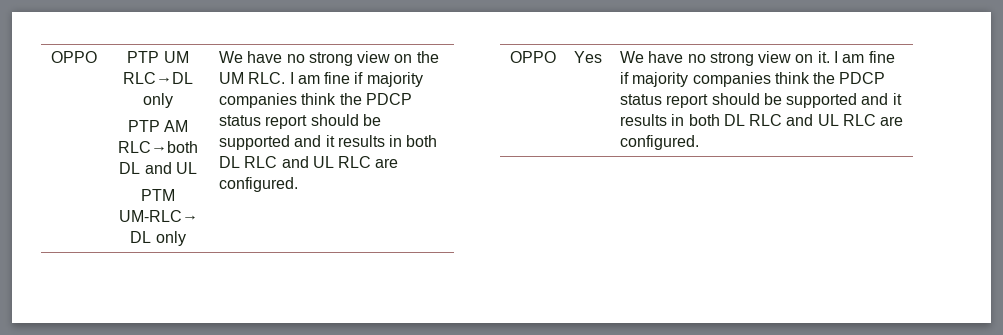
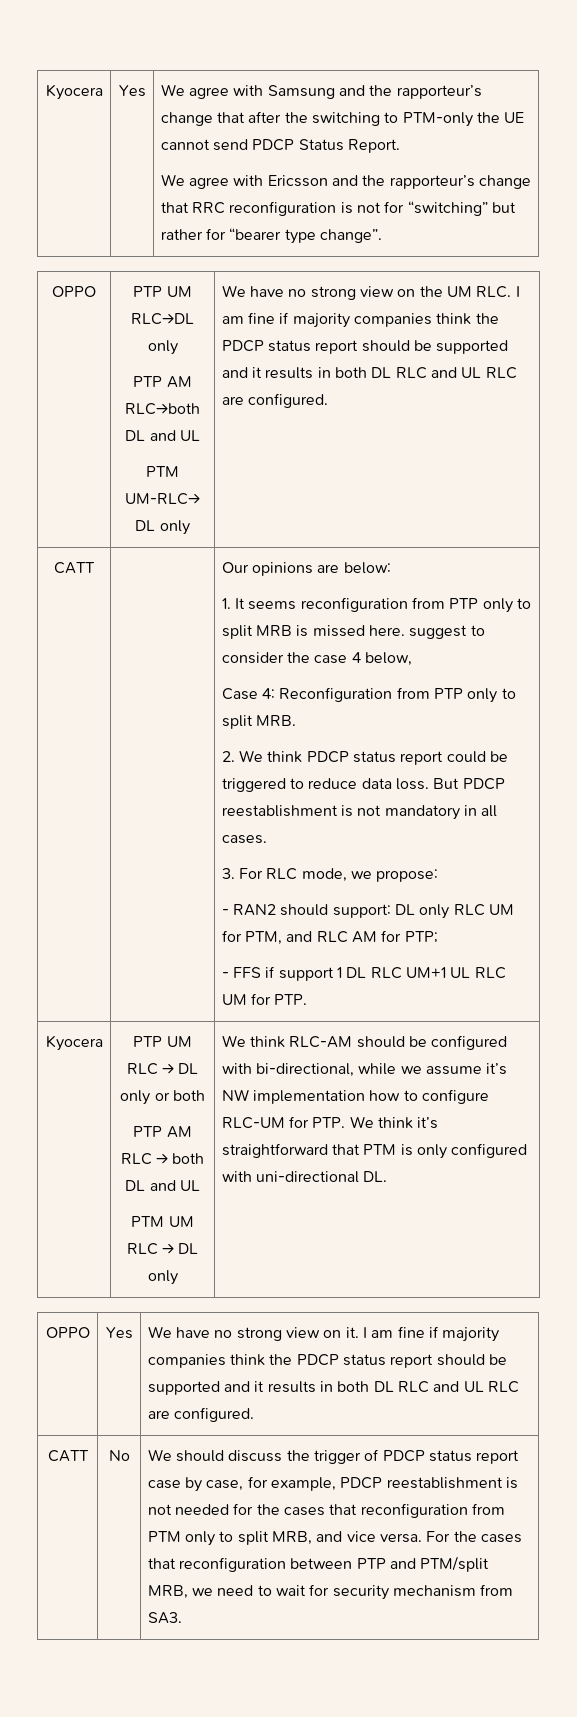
+ Kyocera | Yes | We agree with Samsung and the rapporteur’s change that after the switching to PTM-only the UE cannot send PDCP Status Report.
+ We agree with Ericsson and the rapporteur’s change that RRC reconfiguration is not for “switching” but rather for “bearer type change”.
+ CATT | | Our opinions are below:
+ 1. It seems reconfiguration from PTP only to split MRB is missed here. suggest to consider the case 4 below,
+ Case 4: Reconfiguration from PTP only to split MRB.
+ 2. We think PDCP status report could be triggered to reduce data loss. But PDCP reestablishment is not mandatory in all cases.
+ 3. For RLC mode, we propose:
+ - RAN2 should support: DL only RLC UM for PTM, and RLC AM for PTP;
+ - FFS if support 1 DL RLC UM+1 UL RLC UM for PTP.
+ Kyocera | PTP UM RLC → DL only or both
+ PTP AM RLC → both DL and UL
+ PTM UM RLC → DL only | We think RLC-AM should be configured with bi-directional, while we assume it’s NW implementation how to configure RLC-UM for PTP. We think it’s straightforward that PTM is only configured with uni-directional DL.
+ CATT | No | We should discuss the trigger of PDCP status report case by case, for example, PDCP reestablishment is not needed for the cases that reconfiguration from PTM only to split MRB, and vice versa. For the cases that reconfiguration between PTP and PTM/split MRB, we need to wait for security mechanism from SA3.

